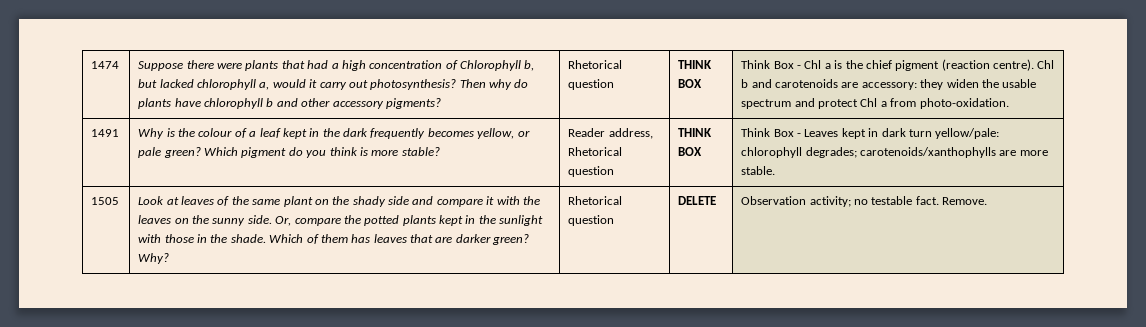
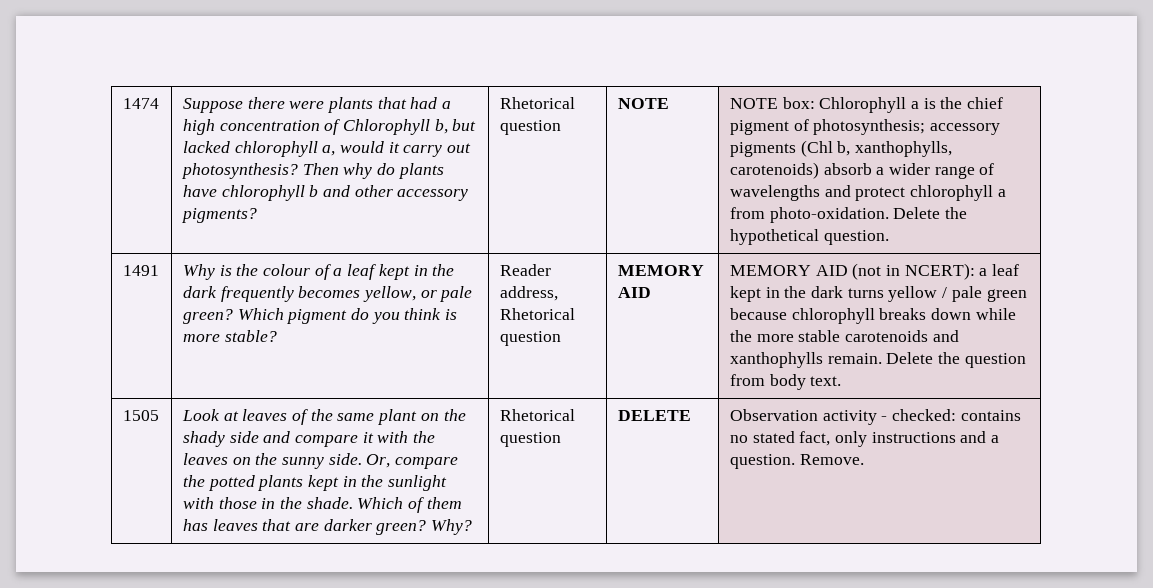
- THINK BOX | Think Box - Chl a is the chief pigment (reaction centre). Chl b and carotenoids are accessory: they widen the usable spectrum and protect Chl a from photo-oxidation.
+ NOTE | NOTE box: Chlorophyll a is the chief pigment of photosynthesis; accessory pigments (Chl b, xanthophylls, carotenoids) absorb a wider range of wavelengths and protect chlorophyll a from photo-oxidation. Delete the hypothetical question.
- THINK BOX | Think Box - Leaves kept in dark turn yellow/pale: chlorophyll degrades; carotenoids/xanthophylls are more stable.
+ MEMORY AID | MEMORY AID (not in NCERT): a leaf kept in the dark turns yellow / pale green because chlorophyll breaks down while the more stable carotenoids and xanthophylls remain. Delete the question from body text.
- Observation activity; no testable fact.
+ Observation activity - checked: contains no stated fact, only instructions and a question.

